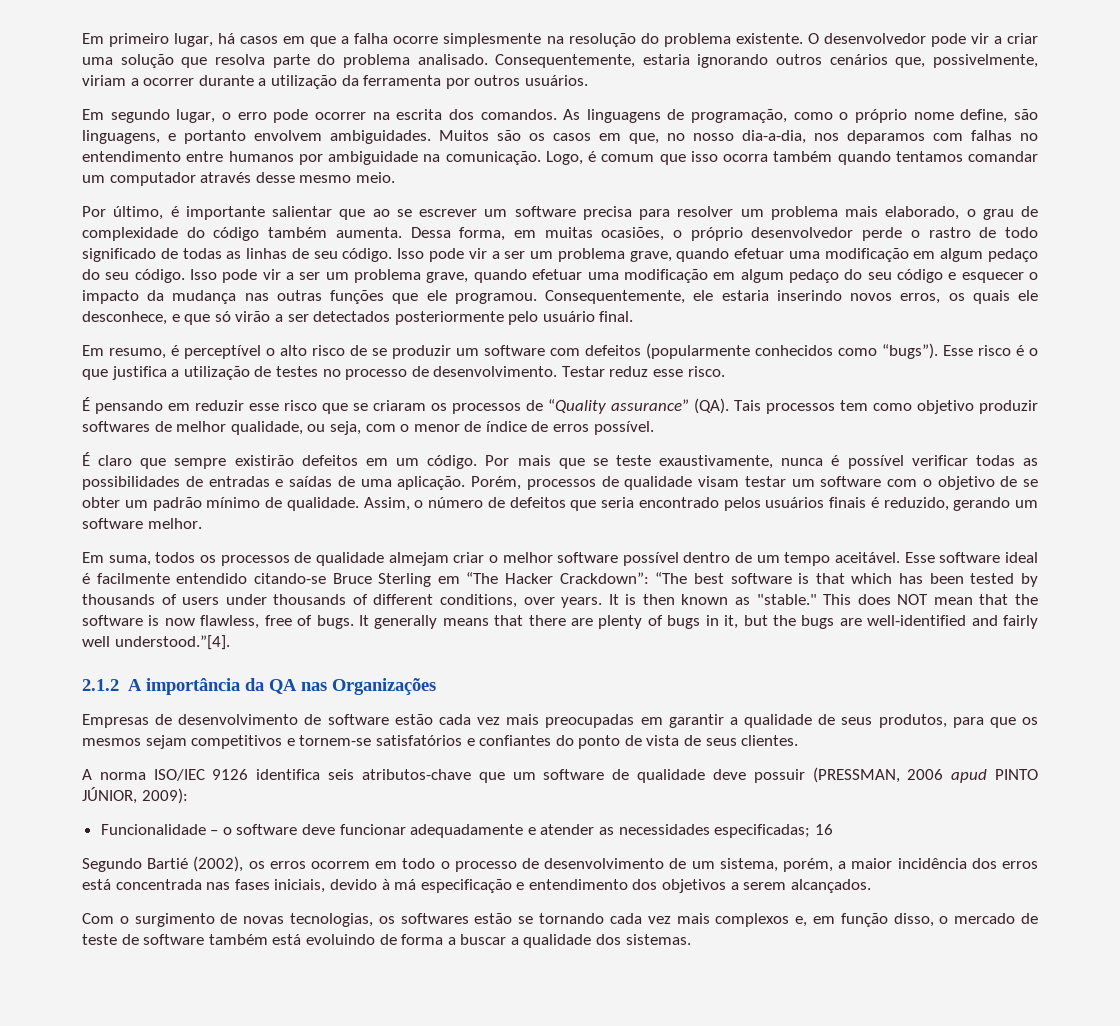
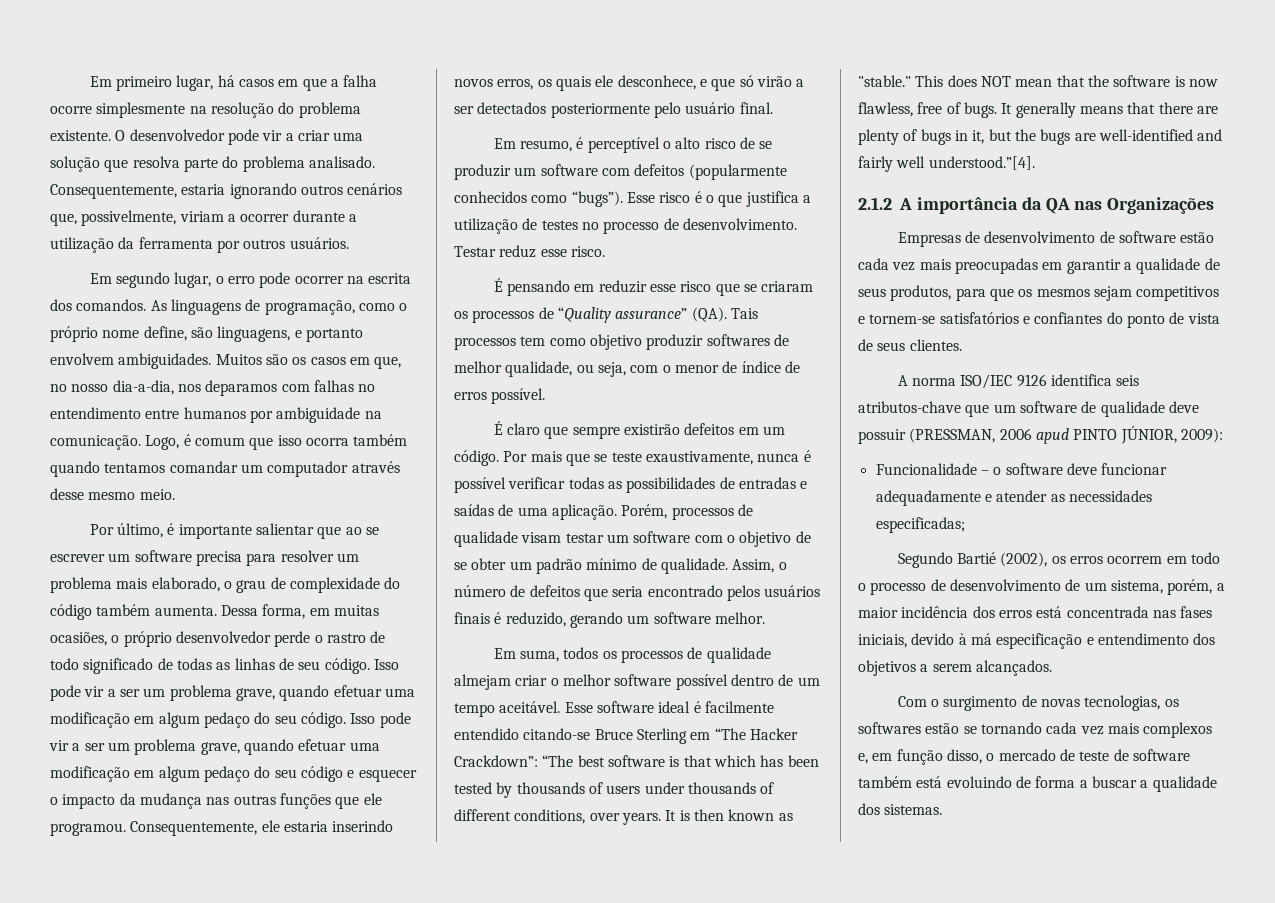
- Funcionalidade – o software deve funcionar adequadamente e atender as necessidades especificadas; 16
+ Funcionalidade – o software deve funcionar adequadamente e atender as necessidades especificadas;

